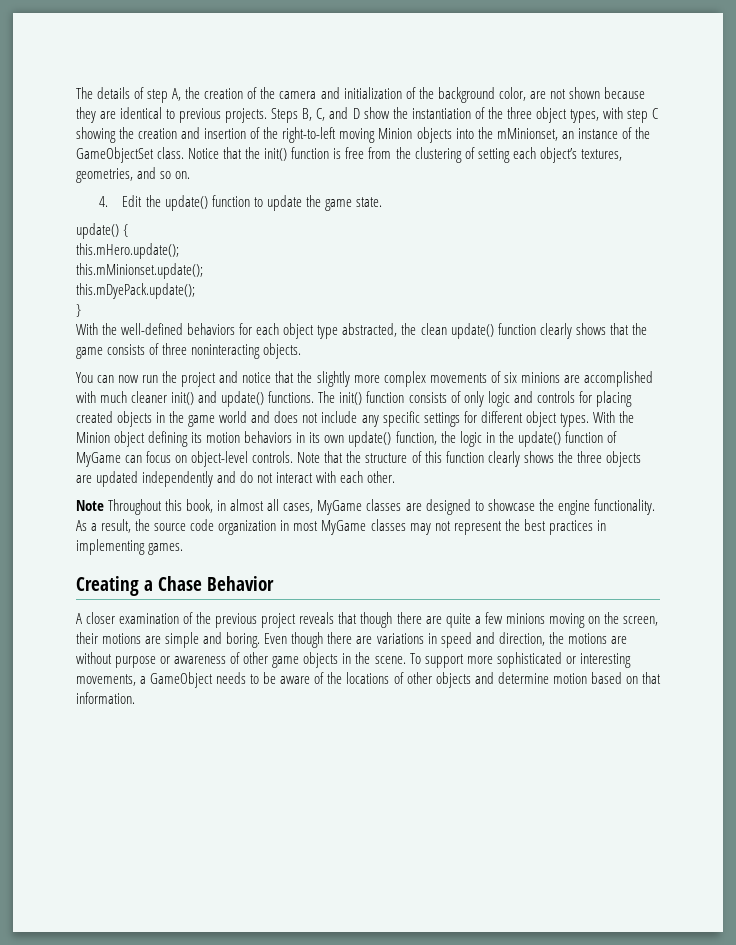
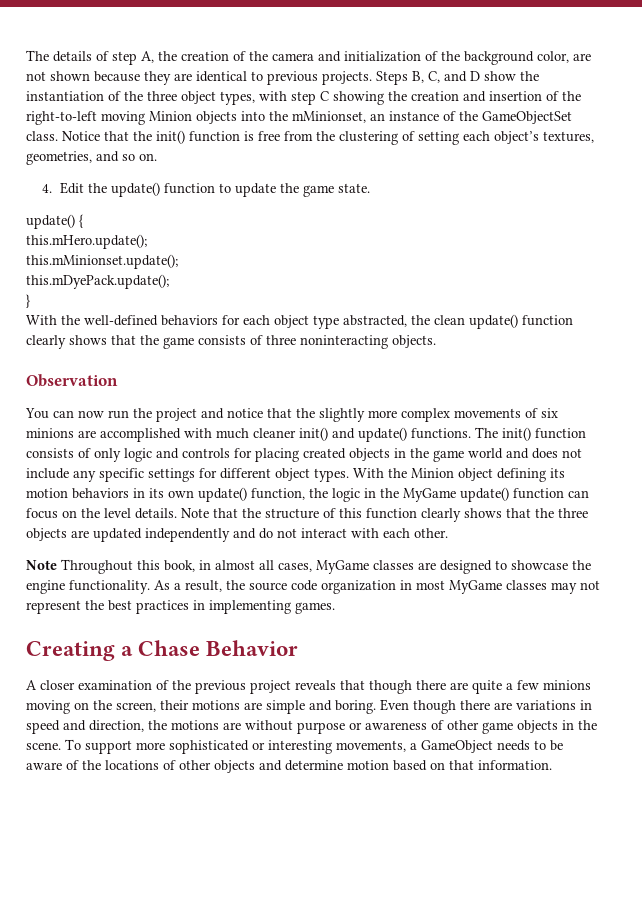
+ Observation
- With the Minion object defining its motion behaviors in its own update() function, the logic in the update() function of MyGame can focus on object-level controls.
+ With the Minion object defining its motion behaviors in its own update() function, the logic in the MyGame update() function can focus on the level details.
- Note that the structure of this function clearly shows the three objects are updated independently and do not interact with each other.
+ Note that the structure of this function clearly shows that the three objects are updated independently and do not interact with each other.

